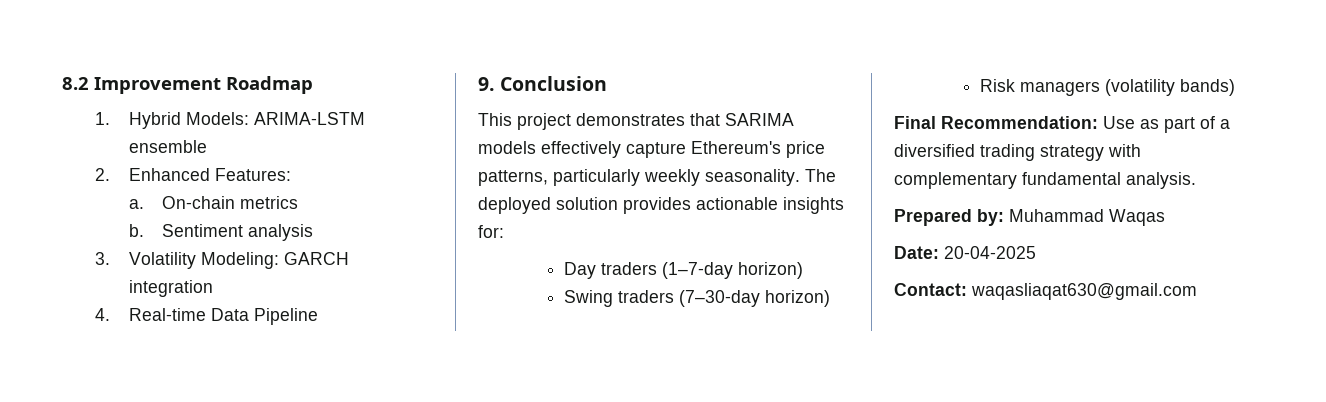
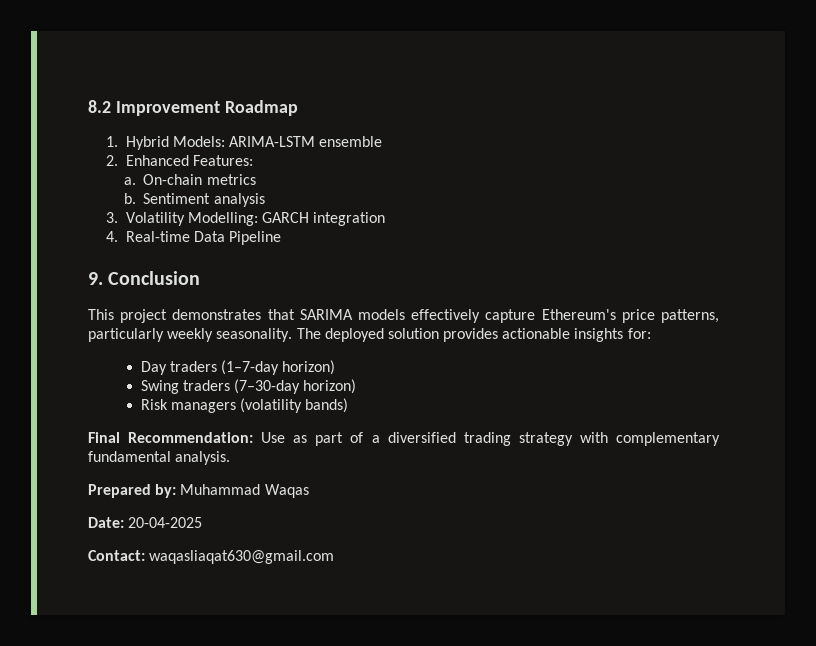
- 3. Volatility Modeling: GARCH integration
+ 3. Volatility Modelling: GARCH integration

